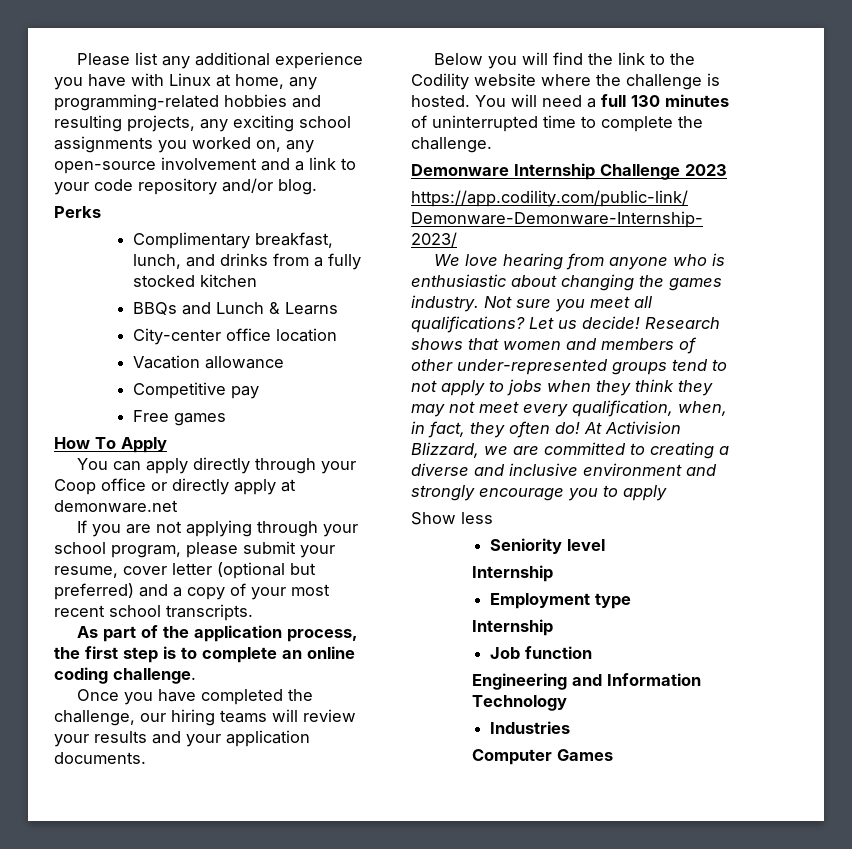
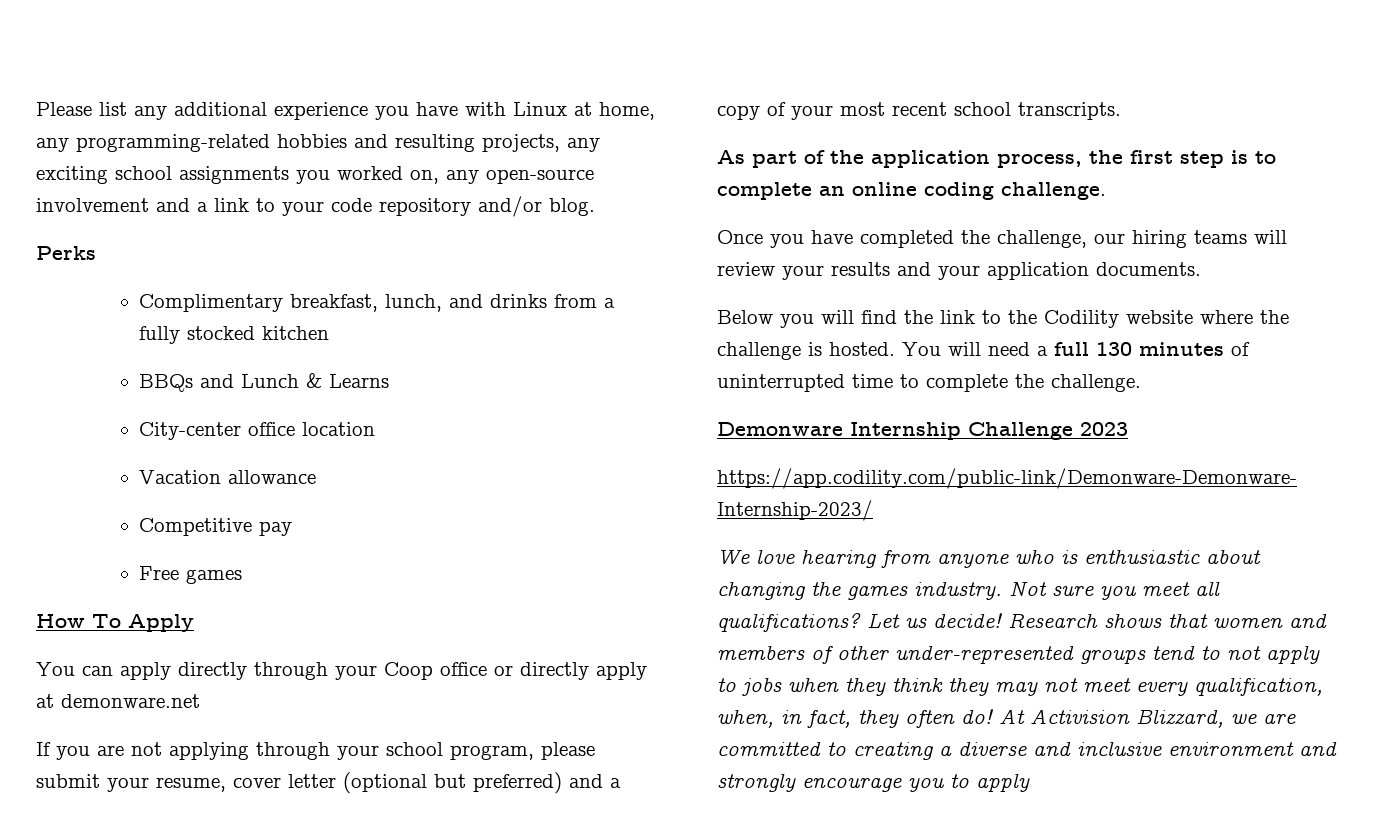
- Show less
- Seniority level
- Internship
- Employment type
- Internship
- Job function
- Engineering and Information Technology
- Industries
- Computer Games

